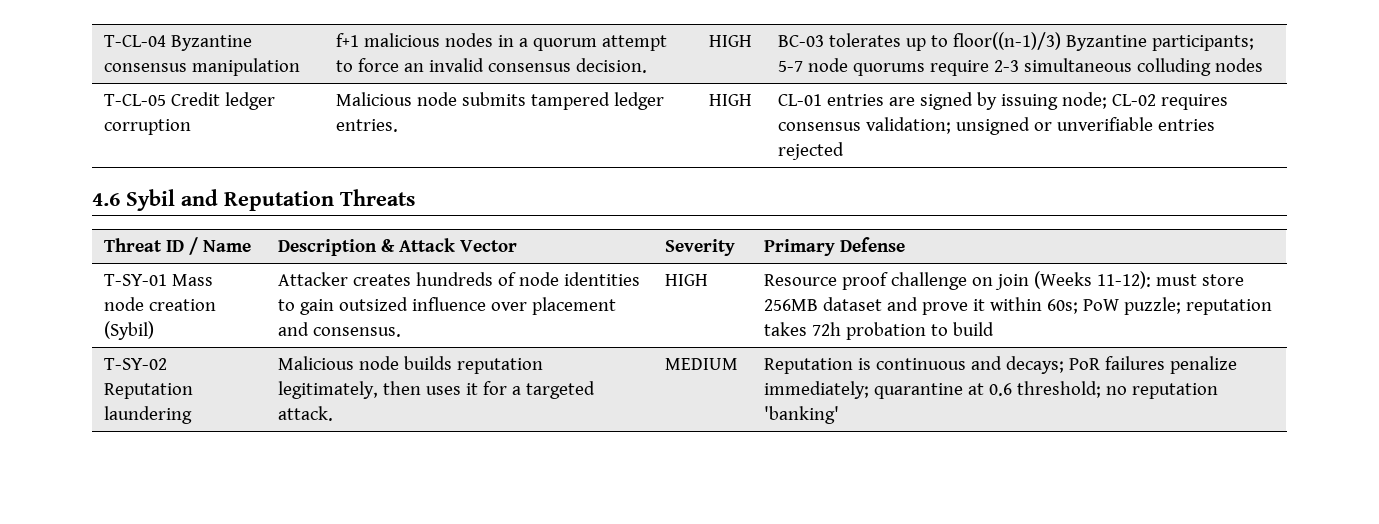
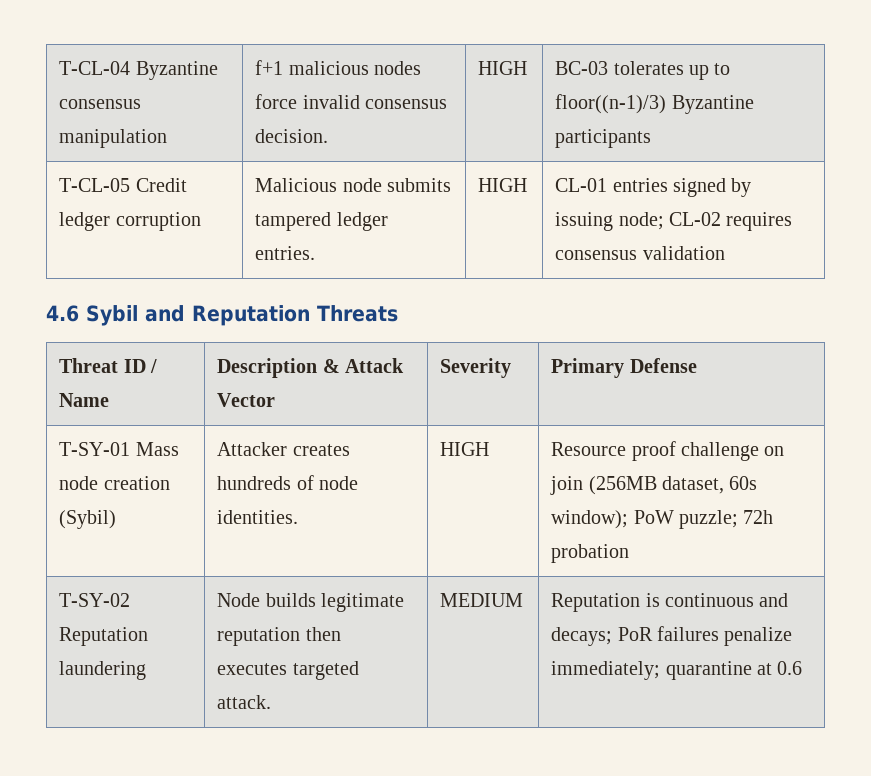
- T-CL-04 Byzantine consensus manipulation | f+1 malicious nodes in a quorum attempt to force an invalid consensus decision. | HIGH | BC-03 tolerates up to floor((n-1)/3) Byzantine participants; 5-7 node quorums require 2-3 simultaneous colluding nodes
+ T-CL-04 Byzantine consensus manipulation | f+1 malicious nodes force invalid consensus decision. | HIGH | BC-03 tolerates up to floor((n-1)/3) Byzantine participants
- T-CL-05 Credit ledger corruption | Malicious node submits tampered ledger entries. | HIGH | CL-01 entries are signed by issuing node; CL-02 requires consensus validation; unsigned or unverifiable entries rejected
+ T-CL-05 Credit ledger corruption | Malicious node submits tampered ledger entries. | HIGH | CL-01 entries signed by issuing node; CL-02 requires consensus validation
- Attacker creates hundreds of node identities to gain outsized influence over placement and consensus.
+ Attacker creates hundreds of node identities.
- Resource proof challenge on join (Weeks 11-12): must store 256MB dataset and prove it within 60s; PoW puzzle; reputation takes 72h probation to build
+ Resource proof challenge on join (256MB dataset, 60s window); PoW puzzle; 72h probation
- T-SY-02 Reputation laundering | Malicious node builds reputation legitimately, then uses it for a targeted attack. | MEDIUM | Reputation is continuous and decays; PoR failures penalize immediately; quarantine at 0.6 threshold; no reputation 'banking'
+ T-SY-02 Reputation laundering | Node builds legitimate reputation then executes targeted attack. | MEDIUM | Reputation is continuous and decays; PoR failures penalize immediately; quarantine at 0.6

